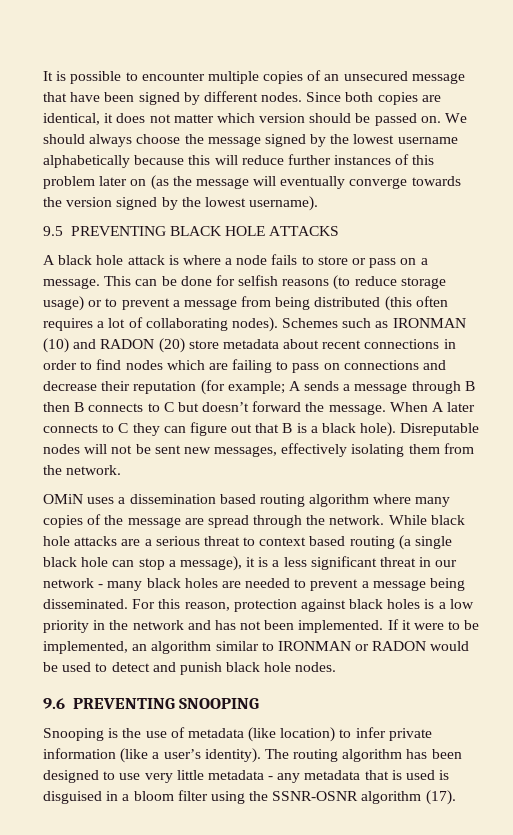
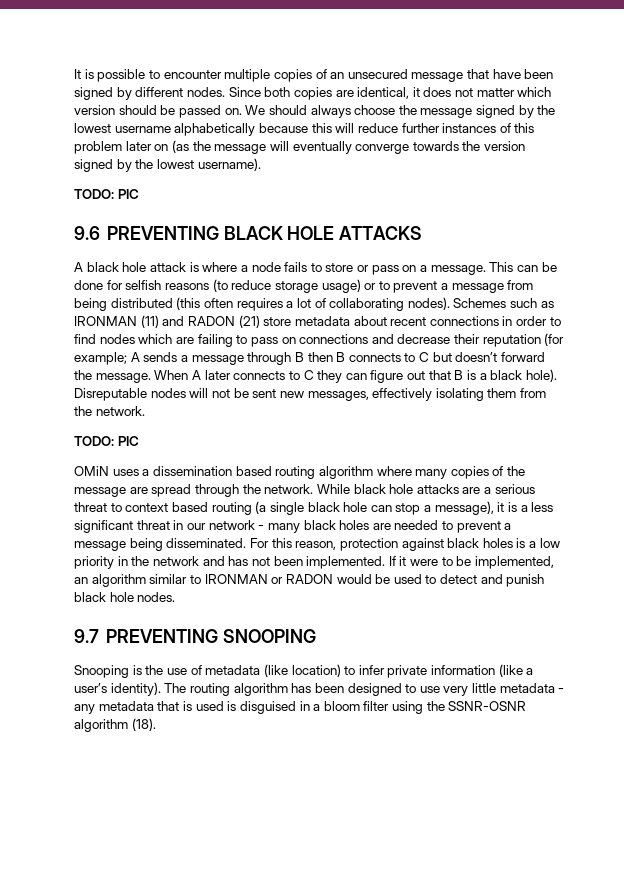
  We should always choose the message signed by the lowest username alphabetically because this will reduce further instances of this problem later on (as the message will eventually converge towards the version signed by the lowest username).
- 9.5 PREVENTING BLACK HOLE ATTACKS
+ TODO: PIC
+ 9.6 PREVENTING BLACK HOLE ATTACKS
- Schemes such as IRONMAN (10) and RADON (20) store metadata about recent connections in order to find nodes which are failing to pass on connections and decrease their reputation (for example; A sends a message through B then B connects to C but doesn’t forward the message.
+ Schemes such as IRONMAN (11) and RADON (21) store metadata about recent connections in order to find nodes which are failing to pass on connections and decrease their reputation (for example; A sends a message through B then B connects to C but doesn’t forward the message.
  Disreputable nodes will not be sent new messages, effectively isolating them from the network.
+ TODO: PIC
- 9.6 PREVENTING SNOOPING
+ 9.7 PREVENTING SNOOPING
- The routing algorithm has been designed to use very little metadata - any metadata that is used is disguised in a bloom filter using the SSNR-OSNR algorithm (17).
+ The routing algorithm has been designed to use very little metadata - any metadata that is used is disguised in a bloom filter using the SSNR-OSNR algorithm (18).

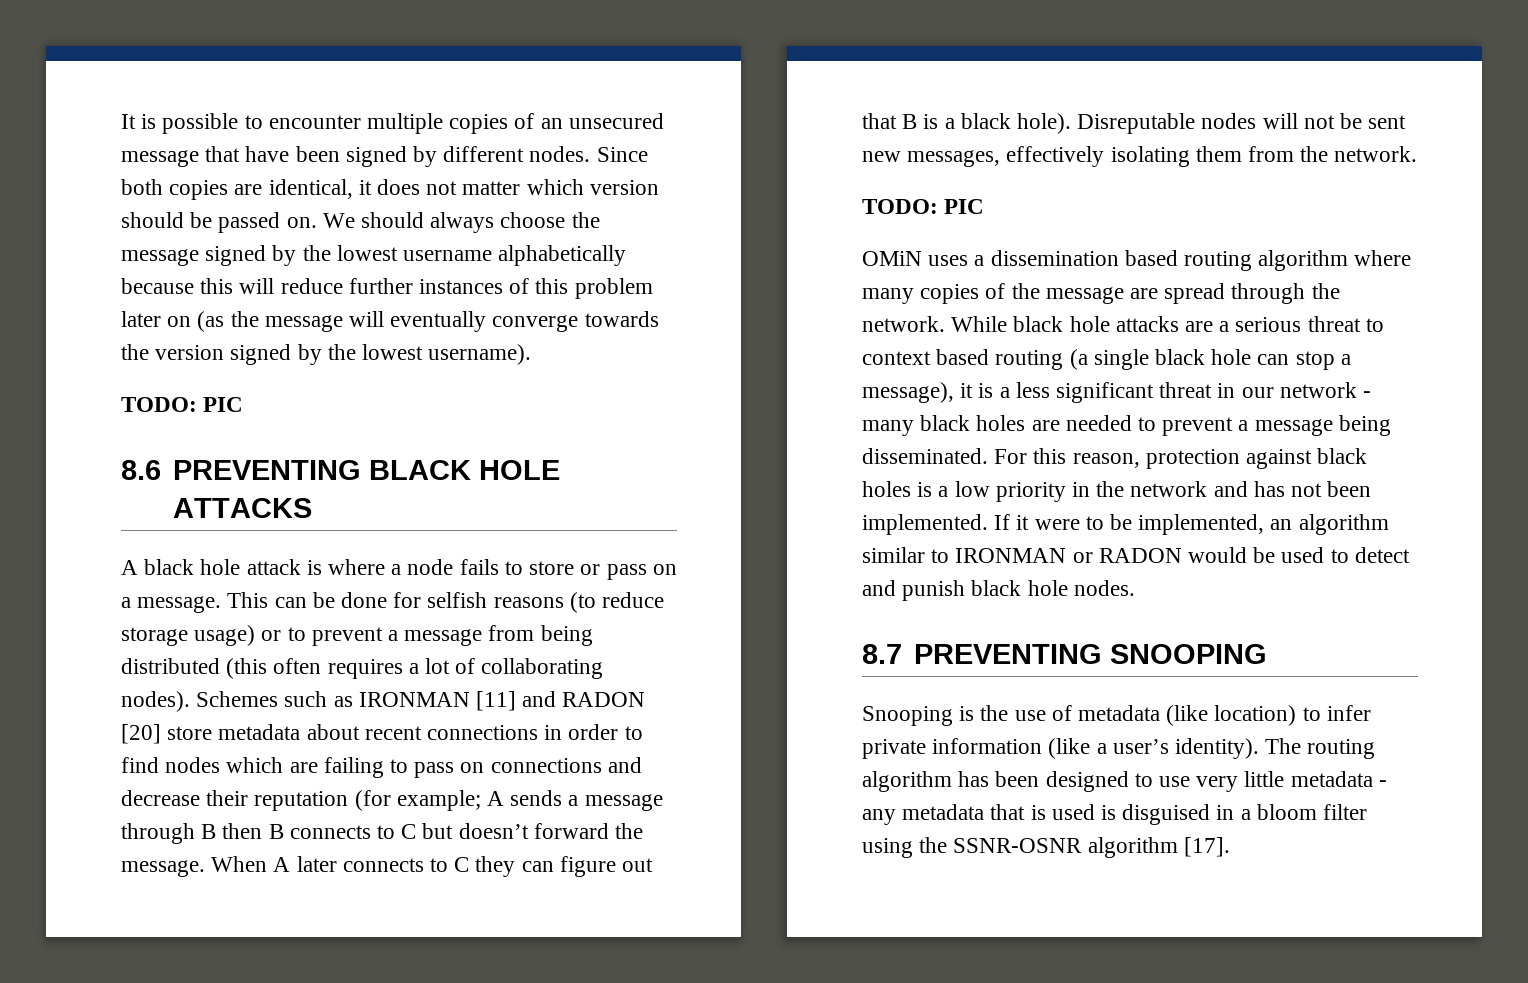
- 9.6 PREVENTING BLACK HOLE ATTACKS
+ 8.6 PREVENTING BLACK HOLE ATTACKS
- Schemes such as IRONMAN (11) and RADON (21) store metadata about recent connections in order to find nodes which are failing to pass on connections and decrease their reputation (for example; A sends a message through B then B connects to C but doesn’t forward the message.
+ Schemes such as IRONMAN [11] and RADON [20] store metadata about recent connections in order to find nodes which are failing to pass on connections and decrease their reputation (for example; A sends a message through B then B connects to C but doesn’t forward the message.
- 9.7 PREVENTING SNOOPING
+ 8.7 PREVENTING SNOOPING
- The routing algorithm has been designed to use very little metadata - any metadata that is used is disguised in a bloom filter using the SSNR-OSNR algorithm (18).
+ The routing algorithm has been designed to use very little metadata - any metadata that is used is disguised in a bloom filter using the SSNR-OSNR algorithm [17].

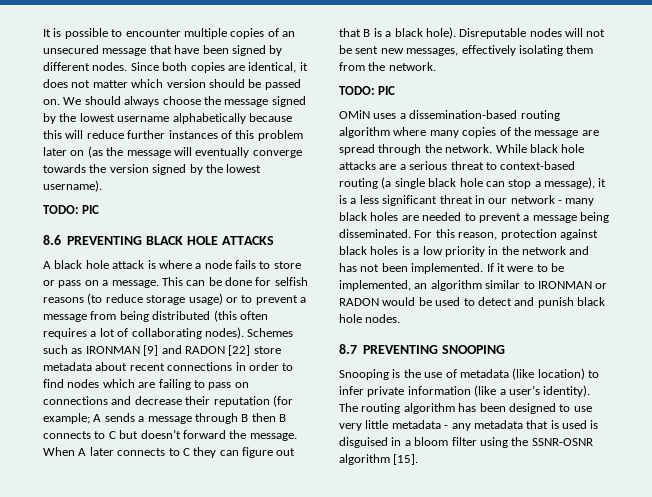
- Schemes such as IRONMAN [11] and RADON [20] store metadata about recent connections in order to find nodes which are failing to pass on connections and decrease their reputation (for example; A sends a message through B then B connects to C but doesn’t forward the message.
+ Schemes such as IRONMAN [9] and RADON [22] store metadata about recent connections in order to find nodes which are failing to pass on connections and decrease their reputation (for example; A sends a message through B then B connects to C but doesn’t forward the message.
- OMiN uses a dissemination based routing algorithm where many copies of the message are spread through the network.
+ OMiN uses a dissemination-based routing algorithm where many copies of the message are spread through the network.
- While black hole attacks are a serious threat to context based routing (a single black hole can stop a message), it is a less significant threat in our network - many black holes are needed to prevent a message being disseminated.
+ While black hole attacks are a serious threat to context-based routing (a single black hole can stop a message), it is a less significant threat in our network - many black holes are needed to prevent a message being disseminated.
- The routing algorithm has been designed to use very little metadata - any metadata that is used is disguised in a bloom filter using the SSNR-OSNR algorithm [17].
+ The routing algorithm has been designed to use very little metadata - any metadata that is used is disguised in a bloom filter using the SSNR-OSNR algorithm [15].

